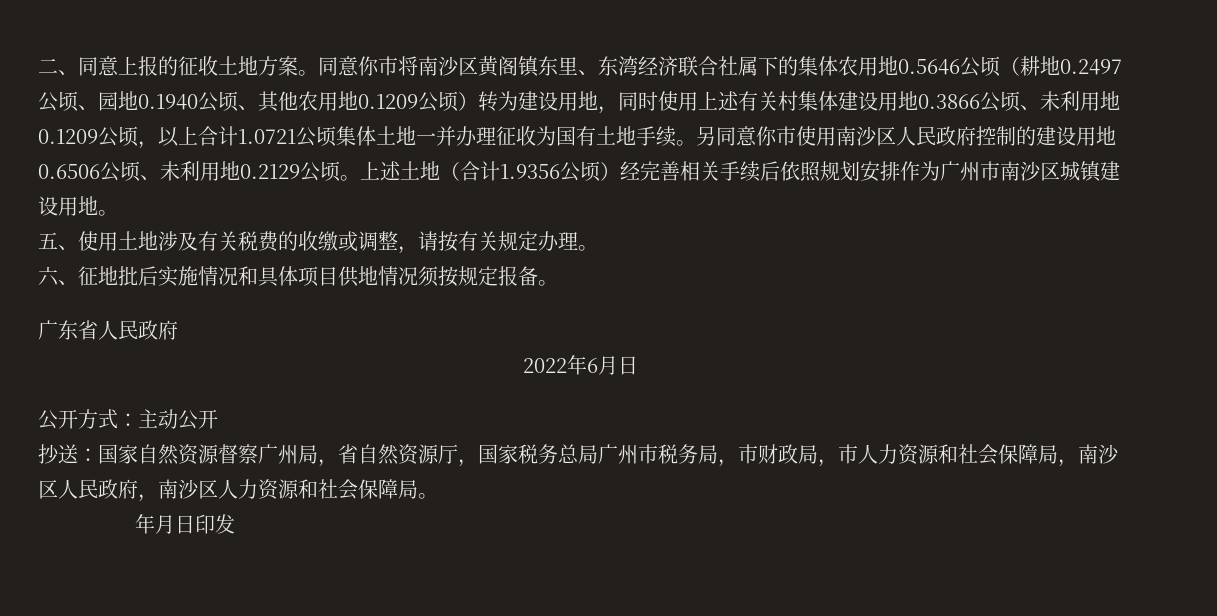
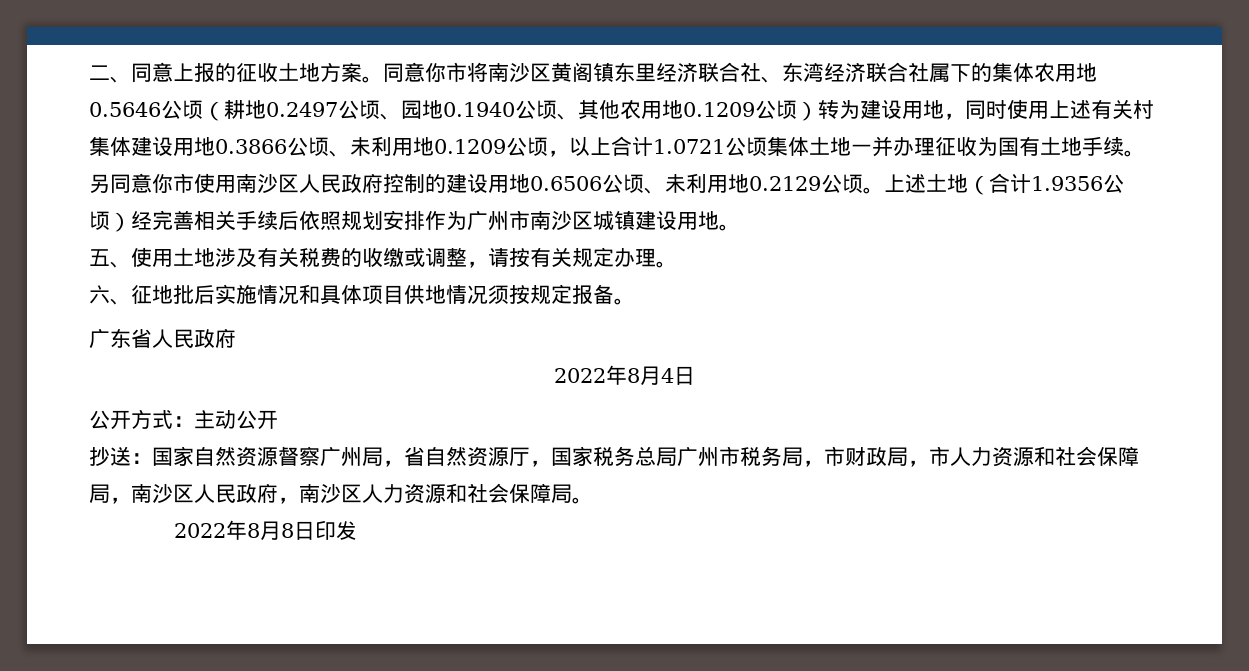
- 同意你市将南沙区黄阁镇东里、东湾经济联合社属下的集体农用地0.5646公顷（耕地0.2497公顷、园地0.1940公顷、其他农用地0.1209公顷）转为建设用地，同时使用上述有关村集体建设用地0.3866公顷、未利用地0.1209公顷，以上合计1.0721公顷集体土地一并办理征收为国有土地手续。
+ 同意你市将南沙区黄阁镇东里经济联合社、东湾经济联合社属下的集体农用地0.5646公顷（耕地0.2497公顷、园地0.1940公顷、其他农用地0.1209公顷）转为建设用地，同时使用上述有关村集体建设用地0.3866公顷、未利用地0.1209公顷，以上合计1.0721公顷集体土地一并办理征收为国有土地手续。
- 2022年6月日
+ 2022年8月4日
- 年月日印发
+ 2022年8月8日印发

